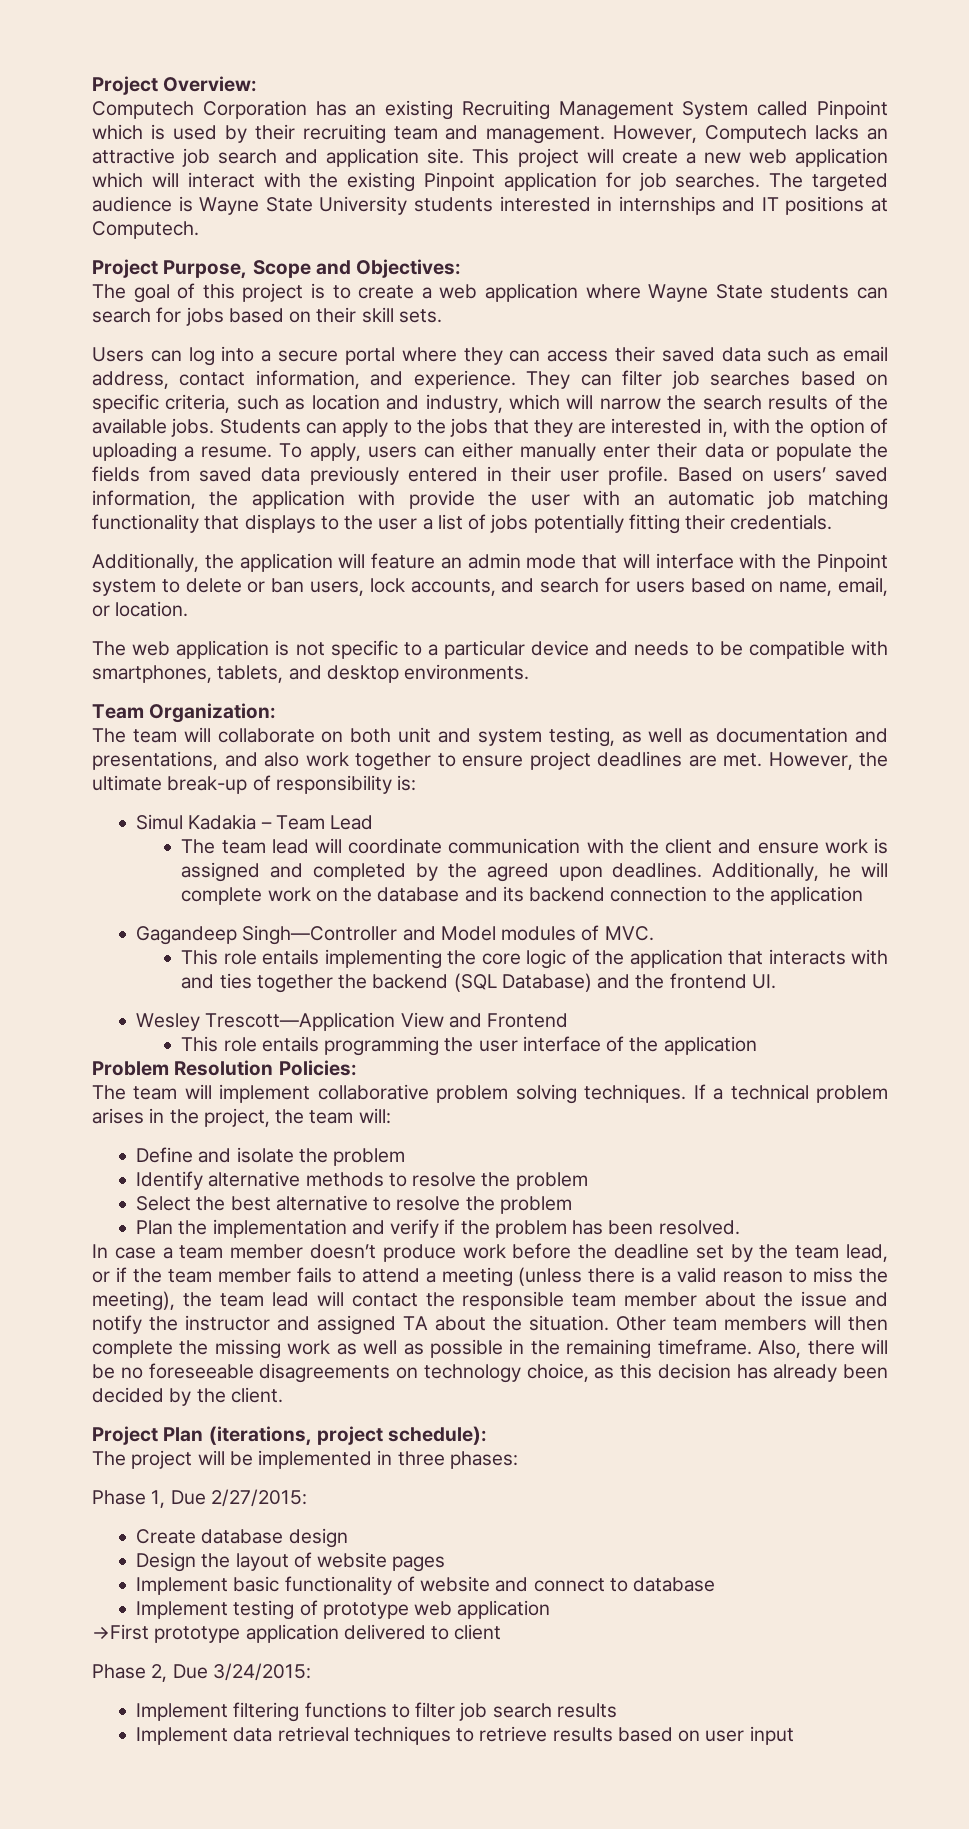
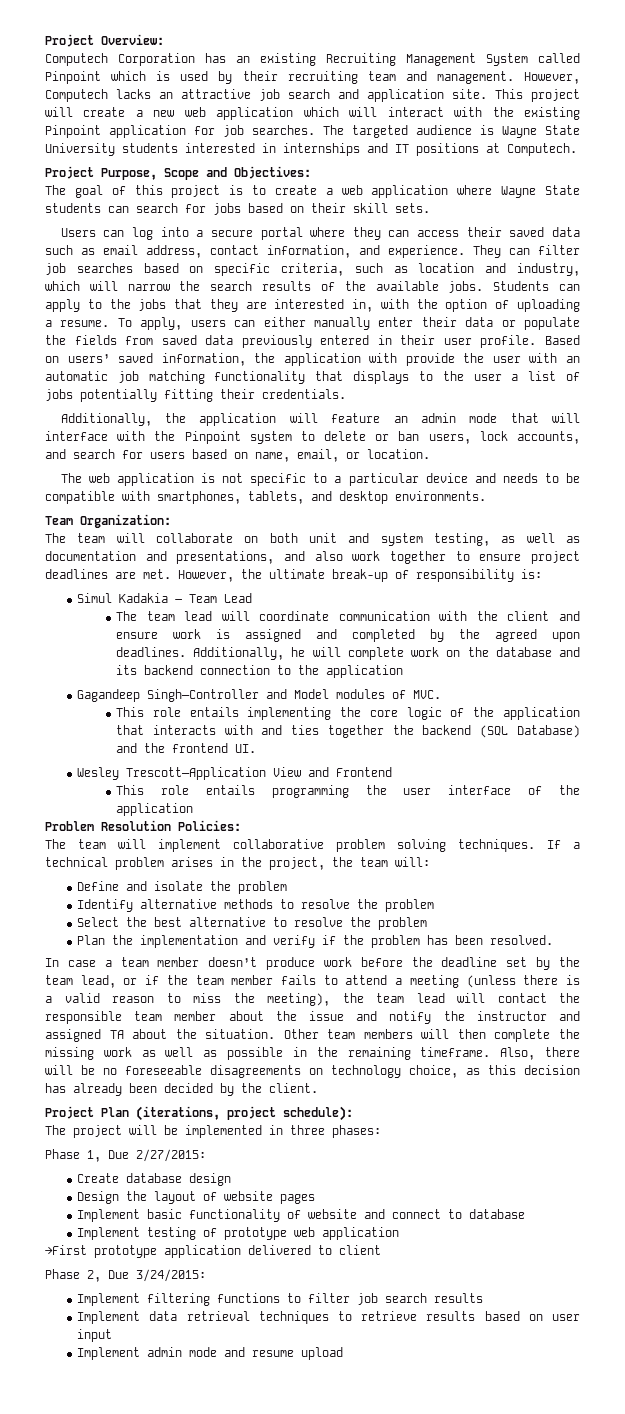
+ Implement admin mode and resume upload

